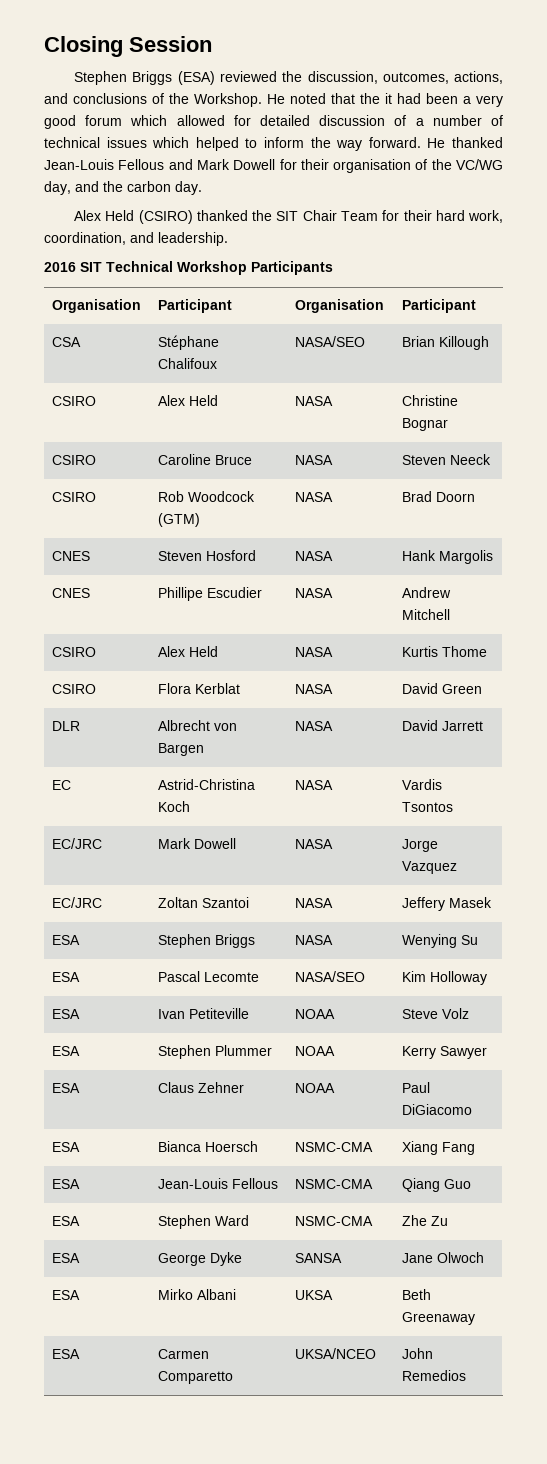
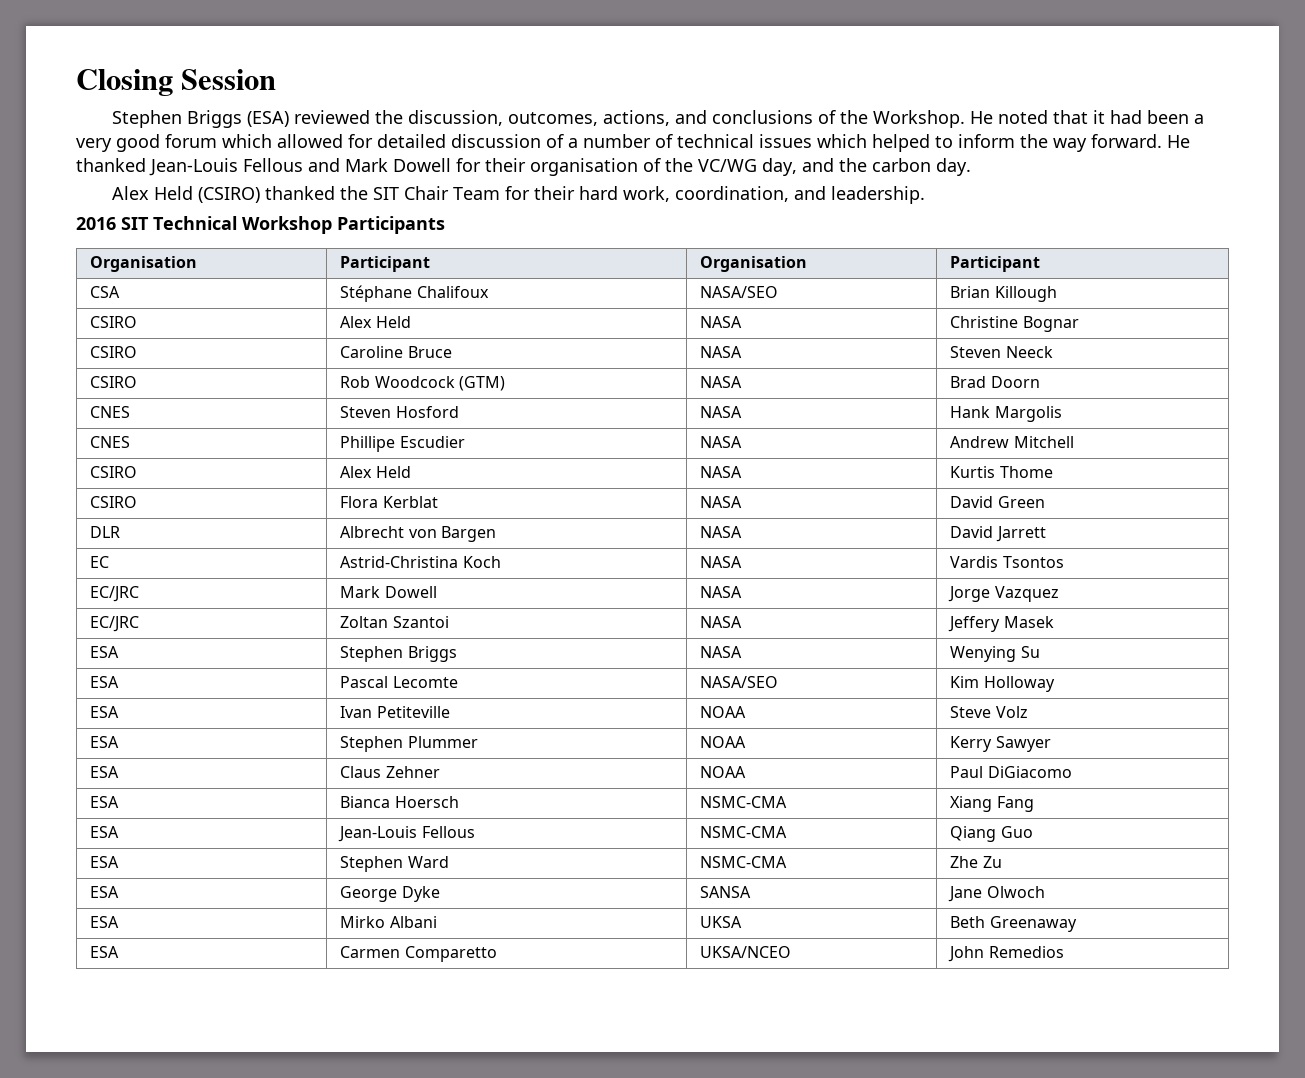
- He noted that the it had been a very good forum which allowed for detailed discussion of a number of technical issues which helped to inform the way forward.
+ He noted that it had been a very good forum which allowed for detailed discussion of a number of technical issues which helped to inform the way forward.

